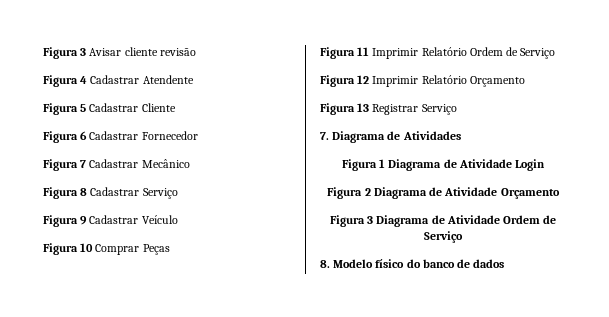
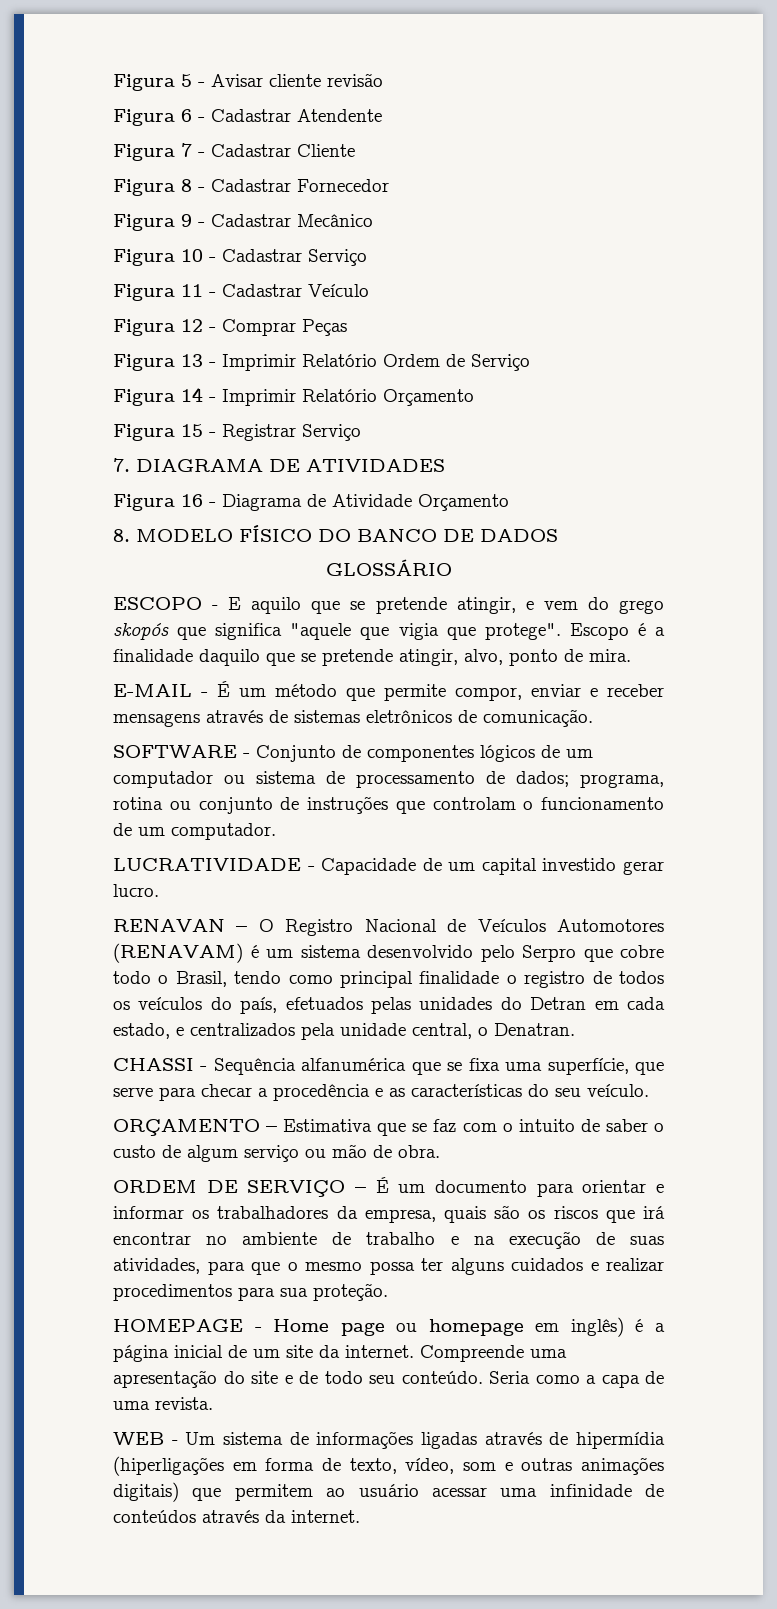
- Figura 3 Avisar cliente revisão
+ Figura 5 - Avisar cliente revisão
- Figura 4 Cadastrar Atendente
+ Figura 6 - Cadastrar Atendente
- Figura 5 Cadastrar Cliente
+ Figura 7 - Cadastrar Cliente
- Figura 6 Cadastrar Fornecedor
+ Figura 8 - Cadastrar Fornecedor
- Figura 7 Cadastrar Mecânico
+ Figura 9 - Cadastrar Mecânico
- Figura 8 Cadastrar Serviço
+ Figura 10 - Cadastrar Serviço
- Figura 9 Cadastrar Veículo
+ Figura 11 - Cadastrar Veículo
- Figura 10 Comprar Peças
+ Figura 12 - Comprar Peças
- Figura 11 Imprimir Relatório Ordem de Serviço
+ Figura 13 - Imprimir Relatório Ordem de Serviço
- Figura 12 Imprimir Relatório Orçamento
+ Figura 14 - Imprimir Relatório Orçamento
- Figura 13 Registrar Serviço
+ Figura 15 - Registrar Serviço
- 7. Diagrama de Atividades
- Figura 1 Diagrama de Atividade Login
- Figura 2 Diagrama de Atividade Orçamento
- Figura 3 Diagrama de Atividade Ordem de Serviço
- 8. Modelo físico do banco de dados
+ 7. DIAGRAMA DE ATIVIDADES
+ Figura 16 - Diagrama de Atividade Orçamento
+ 8. MODELO FÍSICO DO BANCO DE DADOS
+ GLOSSÁRIO
+ ESCOPO - E aquilo que se pretende atingir, e vem do grego skopós que significa "aquele que vigia que protege". Escopo é a finalidade daquilo que se pretende atingir, alvo, ponto de mira.
+ E-MAIL - É um método que permite compor, enviar e receber mensagens através de sistemas eletrônicos de comunicação.
+ SOFTWARE - Conjunto de componentes lógicos de um computador ou sistema de processamento de dados; programa, rotina ou conjunto de instruções que controlam o funcionamento de um computador.
+ LUCRATIVIDADE - Capacidade de um capital investido gerar lucro.
+ RENAVAN – O Registro Nacional de Veículos Automotores (RENAVAM) é um sistema desenvolvido pelo Serpro que cobre todo o Brasil, tendo como principal finalidade o registro de todos os veículos do país, efetuados pelas unidades do Detran em cada estado, e centralizados pela unidade central, o Denatran.
+ CHASSI - Sequência alfanumérica que se fixa uma superfície, que serve para checar a procedência e as características do seu veículo.
+ ORÇAMENTO – Estimativa que se faz com o intuito de saber o custo de algum serviço ou mão de obra.
+ ORDEM DE SERVIÇO – É um documento para orientar e informar os trabalhadores da empresa, quais são os riscos que irá encontrar no ambiente de trabalho e na execução de suas atividades, para que o mesmo possa ter alguns cuidados e realizar procedimentos para sua proteção.
+ HOMEPAGE - Home page ou homepage em inglês) é a página inicial de um site da internet. Compreende uma apresentação do site e de todo seu conteúdo. Seria como a capa de uma revista.
+ WEB - Um sistema de informações ligadas através de hipermídia (hiperligações em forma de texto, vídeo, som e outras animações digitais) que permitem ao usuário acessar uma infinidade de conteúdos através da internet.

